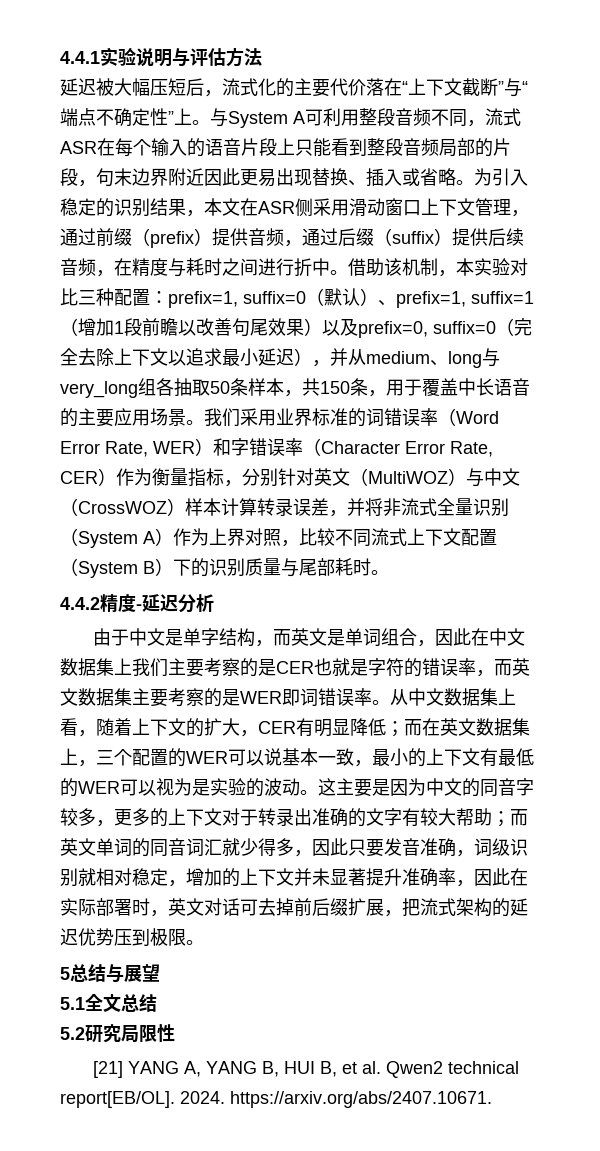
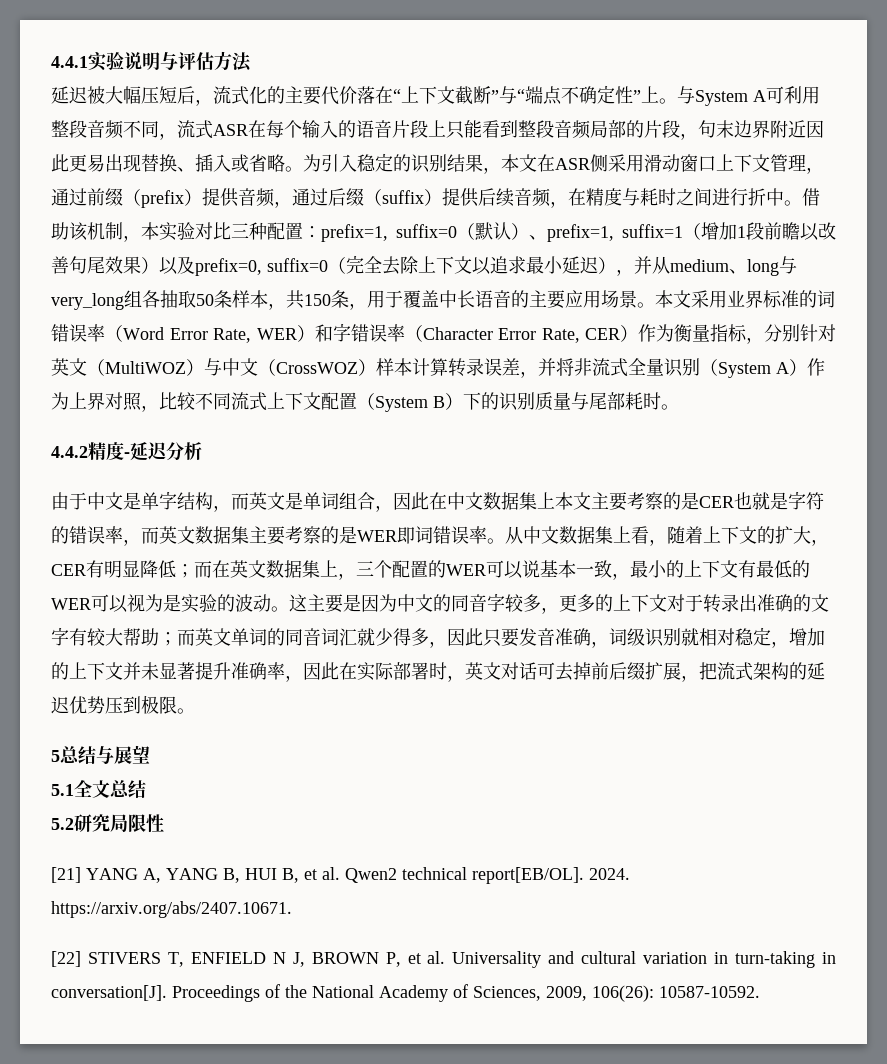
- 我们采用业界标准的词错误率（Word Error Rate, WER）和字错误率（Character Error Rate, CER）作为衡量指标，分别针对英文（MultiWOZ）与中文（CrossWOZ）样本计算转录误差，并将非流式全量识别（System A）作为上界对照，比较不同流式上下文配置（System B）下的识别质量与尾部耗时。
+ 本文采用业界标准的词错误率（Word Error Rate, WER）和字错误率（Character Error Rate, CER）作为衡量指标，分别针对英文（MultiWOZ）与中文（CrossWOZ）样本计算转录误差，并将非流式全量识别（System A）作为上界对照，比较不同流式上下文配置（System B）下的识别质量与尾部耗时。
- 由于中文是单字结构，而英文是单词组合，因此在中文数据集上我们主要考察的是CER也就是字符的错误率，而英文数据集主要考察的是WER即词错误率。
+ 由于中文是单字结构，而英文是单词组合，因此在中文数据集上本文主要考察的是CER也就是字符的错误率，而英文数据集主要考察的是WER即词错误率。
+ [22] STIVERS T, ENFIELD N J, BROWN P, et al. Universality and cultural variation in turn-taking in conversation[J]. Proceedings of the National Academy of Sciences, 2009, 106(26): 10587-10592.

